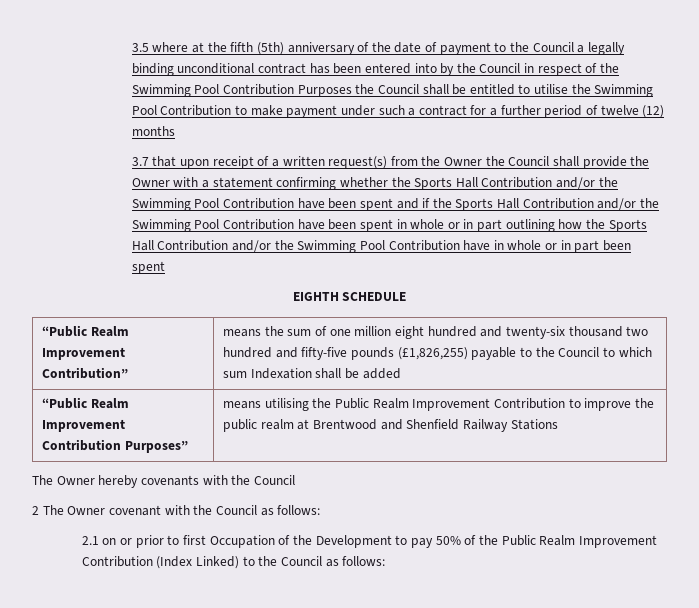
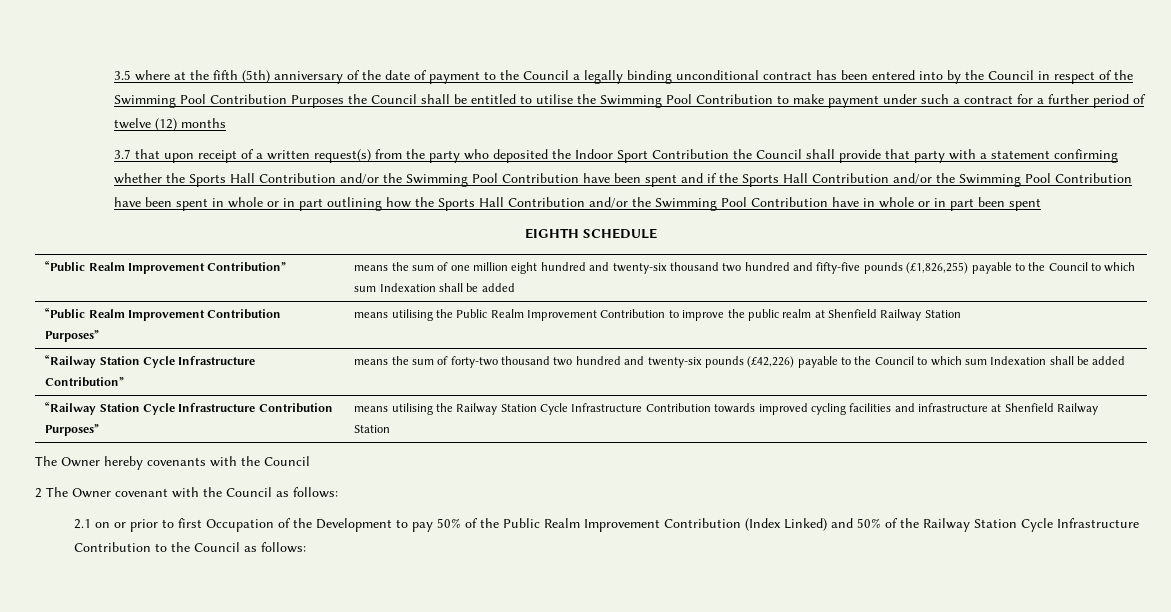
- 3.7 that upon receipt of a written request(s) from the Owner the Council shall provide the Owner with a statement confirming whether the Sports Hall Contribution and/or the Swimming Pool Contribution have been spent and if the Sports Hall Contribution and/or the Swimming Pool Contribution have been spent in whole or in part outlining how the Sports Hall Contribution and/or the Swimming Pool Contribution have in whole or in part been spent
+ 3.7 that upon receipt of a written request(s) from the party who deposited the Indoor Sport Contribution the Council shall provide that party with a statement confirming whether the Sports Hall Contribution and/or the Swimming Pool Contribution have been spent and if the Sports Hall Contribution and/or the Swimming Pool Contribution have been spent in whole or in part outlining how the Sports Hall Contribution and/or the Swimming Pool Contribution have in whole or in part been spent
- “Public Realm Improvement Contribution Purposes” | means utilising the Public Realm Improvement Contribution to improve the public realm at Brentwood and Shenfield Railway Stations
+ “Public Realm Improvement Contribution Purposes” | means utilising the Public Realm Improvement Contribution to improve the public realm at Shenfield Railway Station
+ “Railway Station Cycle Infrastructure Contribution” | means the sum of forty-two thousand two hundred and twenty-six pounds (£42,226) payable to the Council to which sum Indexation shall be added
+ “Railway Station Cycle Infrastructure Contribution Purposes” | means utilising the Railway Station Cycle Infrastructure Contribution towards improved cycling facilities and infrastructure at Shenfield Railway Station
- 2.1 on or prior to first Occupation of the Development to pay 50% of the Public Realm Improvement Contribution (Index Linked) to the Council as follows:
+ 2.1 on or prior to first Occupation of the Development to pay 50% of the Public Realm Improvement Contribution (Index Linked) and 50% of the Railway Station Cycle Infrastructure Contribution to the Council as follows:

